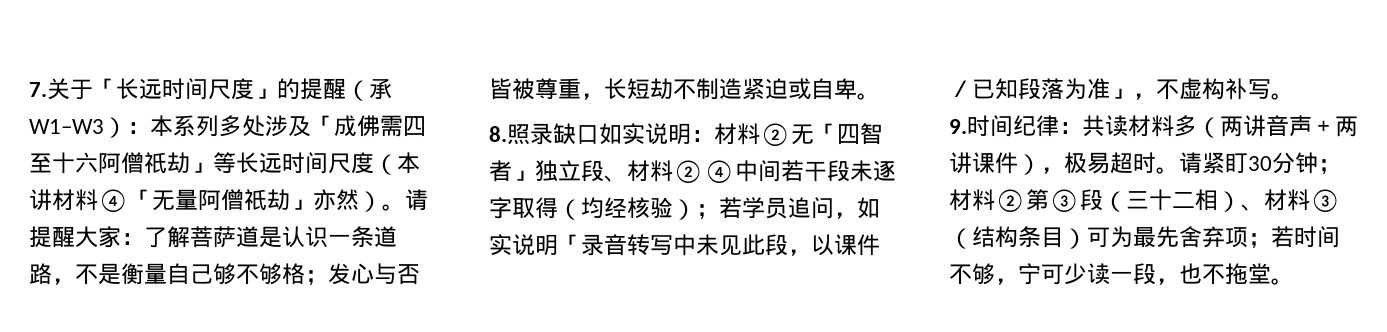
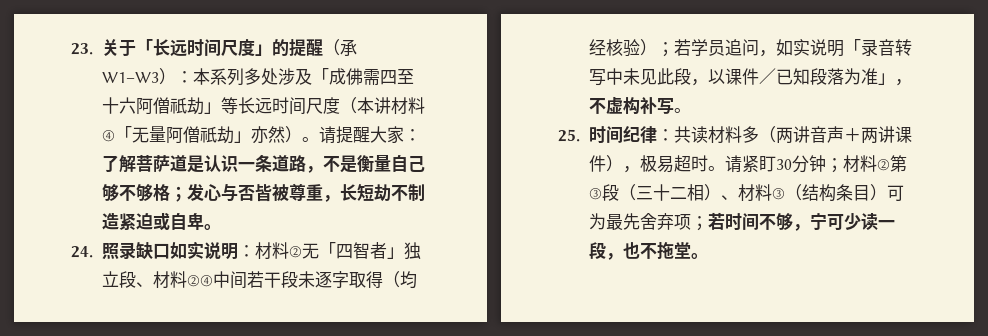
- 7.关于「长远时间尺度」的提醒（承W1–W3）：本系列多处涉及「成佛需四至十六阿僧祇劫」等长远时间尺度（本讲材料④「无量阿僧祇劫」亦然）。
+ 23.关于「长远时间尺度」的提醒（承W1–W3）：本系列多处涉及「成佛需四至十六阿僧祇劫」等长远时间尺度（本讲材料④「无量阿僧祇劫」亦然）。
- 8.照录缺口如实说明：材料②无「四智者」独立段、材料②④中间若干段未逐字取得（均经核验）；若学员追问，如实说明「录音转写中未见此段，以课件／已知段落为准」，不虚构补写。
+ 24.照录缺口如实说明：材料②无「四智者」独立段、材料②④中间若干段未逐字取得（均经核验）；若学员追问，如实说明「录音转写中未见此段，以课件／已知段落为准」，不虚构补写。
- 9.时间纪律：共读材料多（两讲音声＋两讲课件），极易超时。
+ 25.时间纪律：共读材料多（两讲音声＋两讲课件），极易超时。

